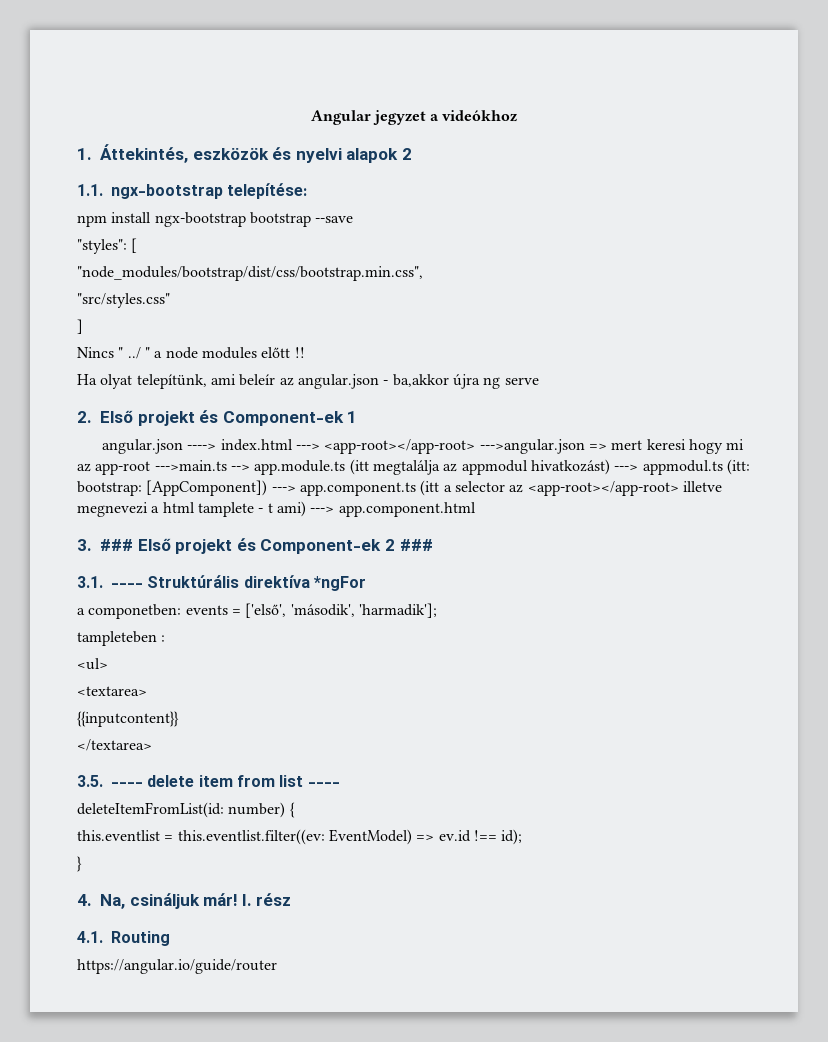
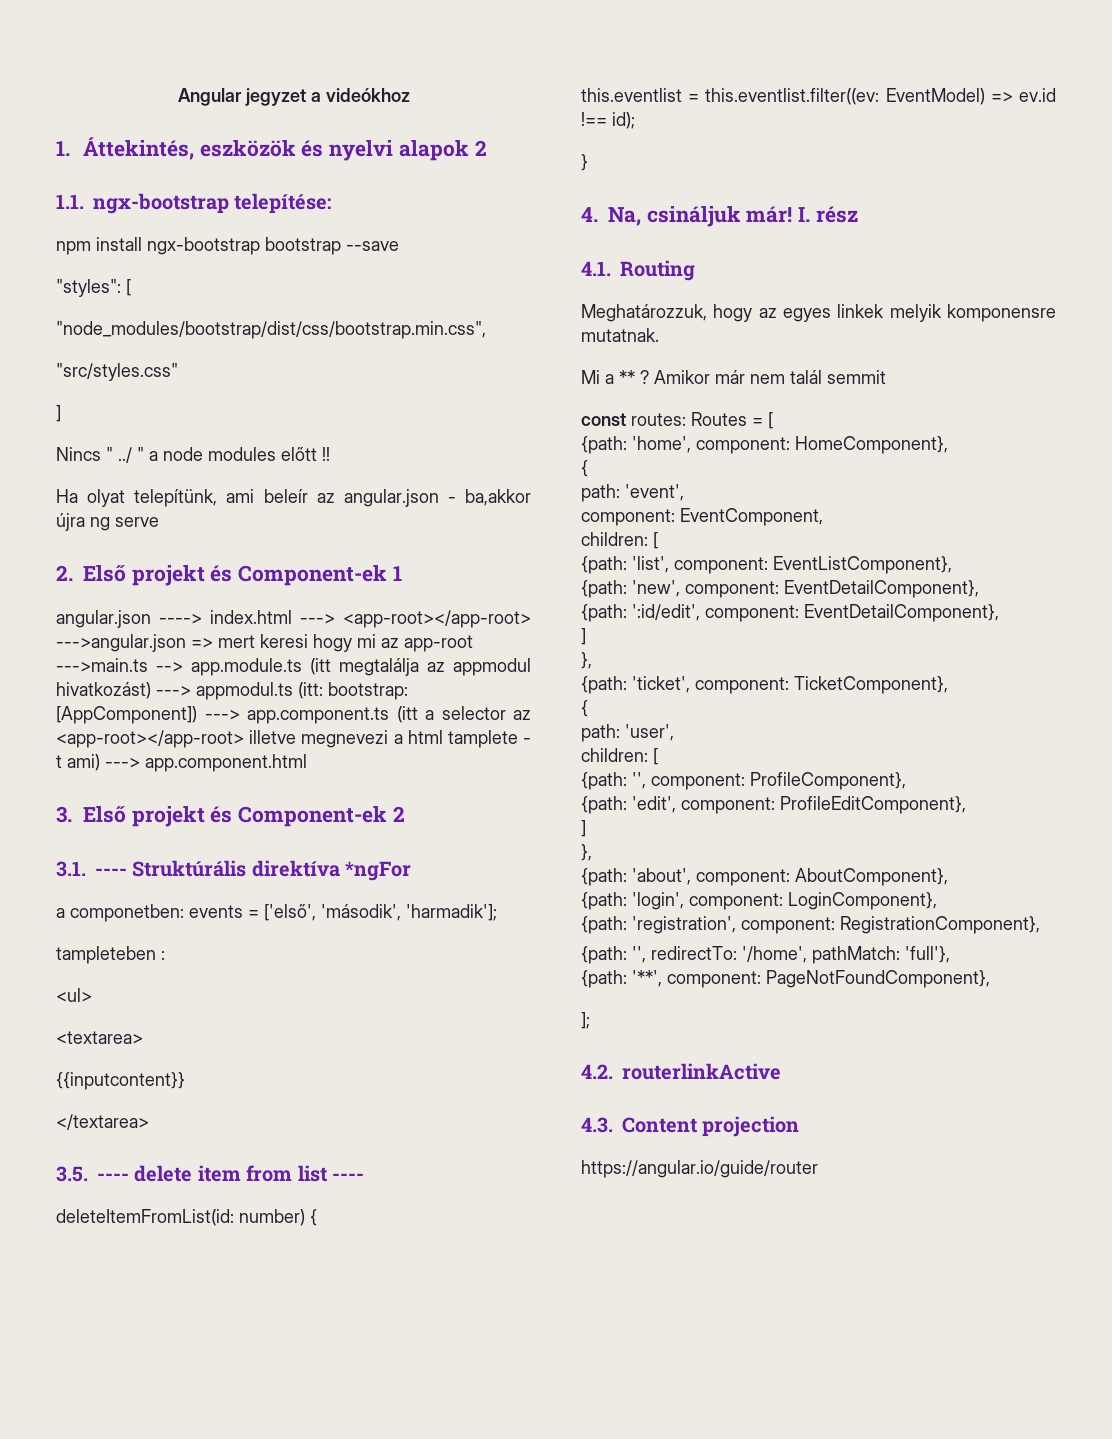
- 3. ### Első projekt és Component-ek 2 ###
+ 3. Első projekt és Component-ek 2
+ Meghatározzuk, hogy az egyes linkek melyik komponensre mutatnak.
+ Mi a ** ? Amikor már nem talál semmit
+ const routes: Routes = [
+ {path: 'home', component: HomeComponent},
+ {
+ path: 'event',
+ component: EventComponent,
+ children: [
+ {path: 'list', component: EventListComponent},
+ {path: 'new', component: EventDetailComponent},
+ {path: ':id/edit', component: EventDetailComponent},
+ ]
+ },
+ {path: 'ticket', component: TicketComponent},
+ {
+ path: 'user',
+ children: [
+ {path: '', component: ProfileComponent},
+ {path: 'edit', component: ProfileEditComponent},
+ ]
+ },
+ {path: 'about', component: AboutComponent},
+ {path: 'login', component: LoginComponent},
+ {path: 'registration', component: RegistrationComponent},
+ {path: '', redirectTo: '/home', pathMatch: 'full'},
+ {path: '**', component: PageNotFoundComponent},
+ ];
+ 4.2. routerlinkActive
+ 4.3. Content projection

